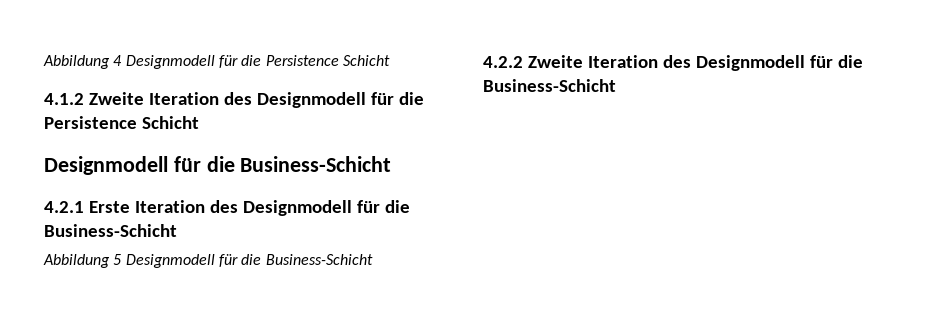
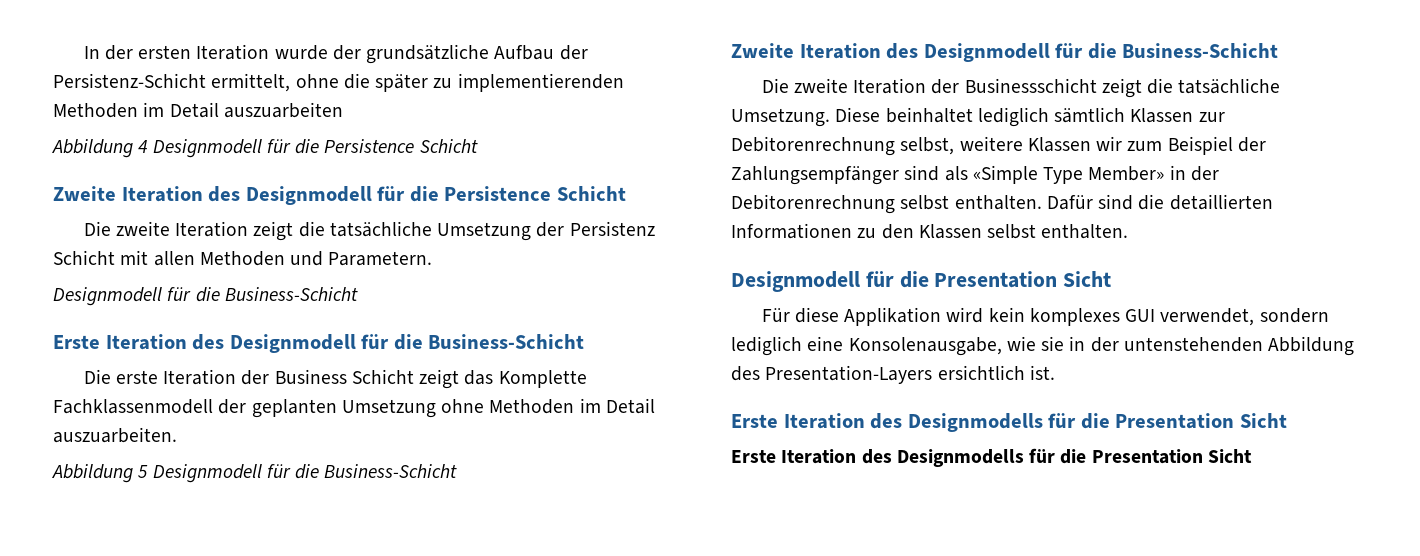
+ In der ersten Iteration wurde der grundsätzliche Aufbau der Persistenz-Schicht ermittelt, ohne die später zu implementierenden Methoden im Detail auszuarbeiten
- 4.1.2 Zweite Iteration des Designmodell für die Persistence Schicht
+ Zweite Iteration des Designmodell für die Persistence Schicht
+ Die zweite Iteration zeigt die tatsächliche Umsetzung der Persistenz Schicht mit allen Methoden und Parametern.
  Designmodell für die Business-Schicht
- 4.2.1 Erste Iteration des Designmodell für die Business-Schicht
+ Erste Iteration des Designmodell für die Business-Schicht
+ Die erste Iteration der Business Schicht zeigt das Komplette Fachklassenmodell der geplanten Umsetzung ohne Methoden im Detail auszuarbeiten.
- 4.2.2 Zweite Iteration des Designmodell für die Business-Schicht
+ Zweite Iteration des Designmodell für die Business-Schicht
+ Die zweite Iteration der Businessschicht zeigt die tatsächliche Umsetzung. Diese beinhaltet lediglich sämtlich Klassen zur Debitorenrechnung selbst, weitere Klassen wir zum Beispiel der Zahlungsempfänger sind als «Simple Type Member» in der Debitorenrechnung selbst enthalten. Dafür sind die detaillierten Informationen zu den Klassen selbst enthalten.
+ Designmodell für die Presentation Sicht
+ Für diese Applikation wird kein komplexes GUI verwendet, sondern lediglich eine Konsolenausgabe, wie sie in der untenstehenden Abbildung des Presentation-Layers ersichtlich ist.
+ Erste Iteration des Designmodells für die Presentation Sicht
+ Erste Iteration des Designmodells für die Presentation Sicht

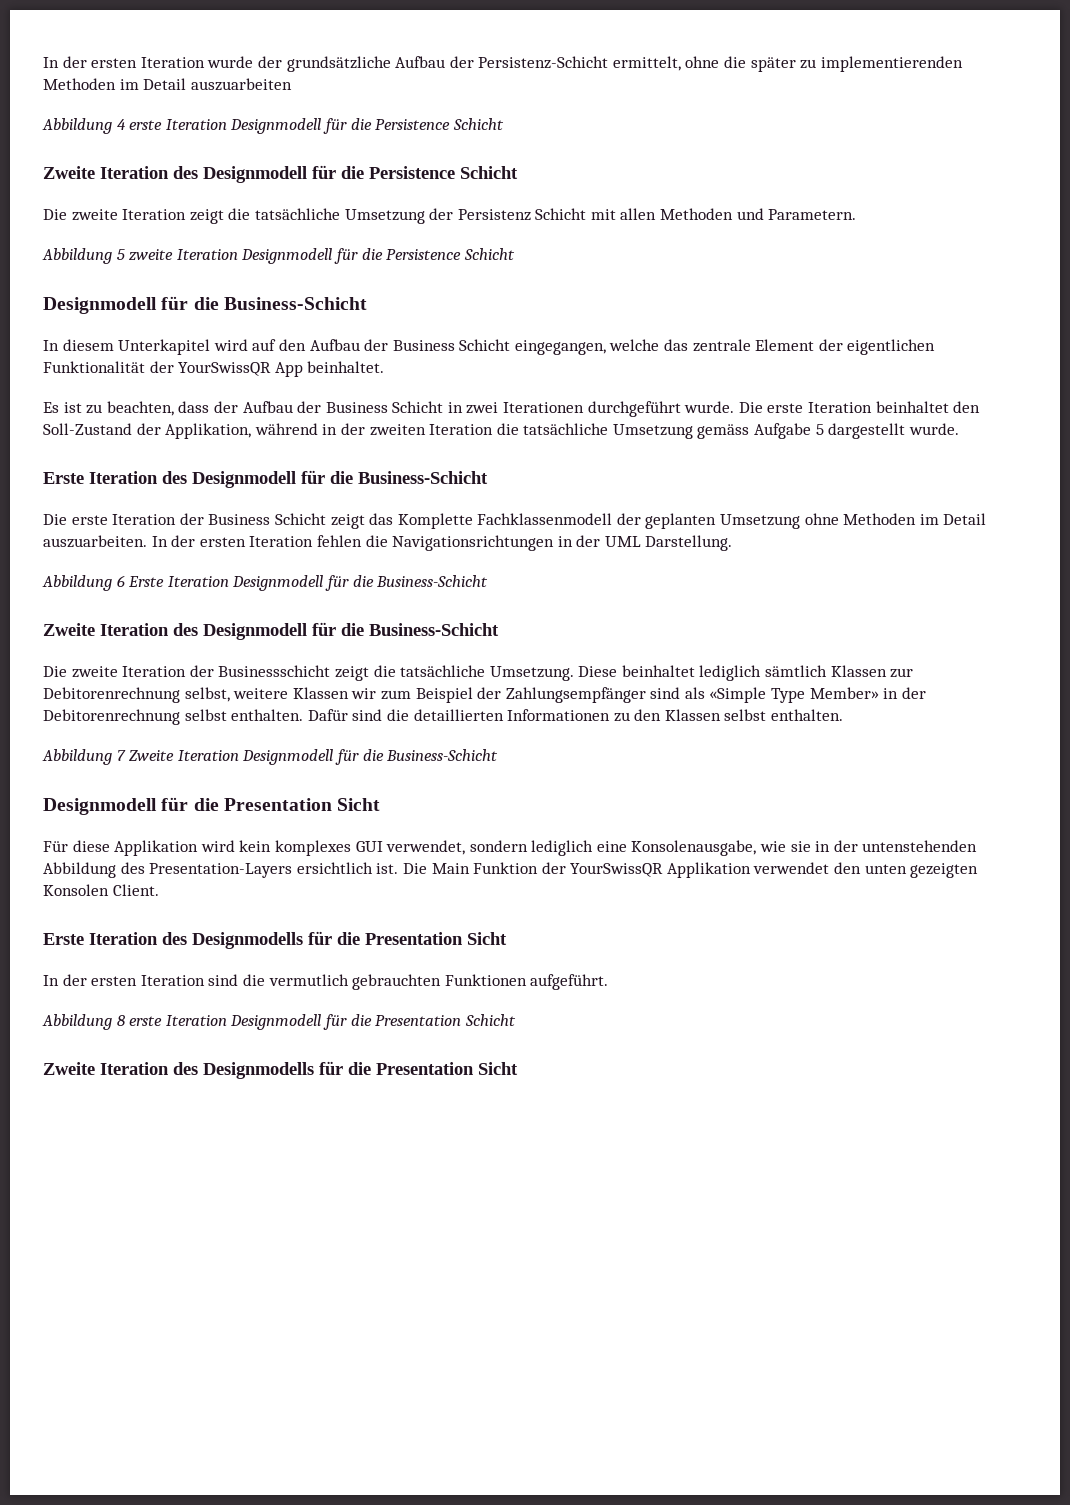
- Abbildung 4 Designmodell für die Persistence Schicht
+ Abbildung 4 erste Iteration Designmodell für die Persistence Schicht
  Die zweite Iteration zeigt die tatsächliche Umsetzung der Persistenz Schicht mit allen Methoden und Parametern.
+ Abbildung 5 zweite Iteration Designmodell für die Persistence Schicht
  Designmodell für die Business-Schicht
+ In diesem Unterkapitel wird auf den Aufbau der Business Schicht eingegangen, welche das zentrale Element der eigentlichen Funktionalität der YourSwissQR App beinhaltet.
+ Es ist zu beachten, dass der Aufbau der Business Schicht in zwei Iterationen durchgeführt wurde. Die erste Iteration beinhaltet den Soll-Zustand der Applikation, während in der zweiten Iteration die tatsächliche Umsetzung gemäss Aufgabe 5 dargestellt wurde.
- Die erste Iteration der Business Schicht zeigt das Komplette Fachklassenmodell der geplanten Umsetzung ohne Methoden im Detail auszuarbeiten.
- Abbildung 5 Designmodell für die Business-Schicht
+ Die erste Iteration der Business Schicht zeigt das Komplette Fachklassenmodell der geplanten Umsetzung ohne Methoden im Detail auszuarbeiten. In der ersten Iteration fehlen die Navigationsrichtungen in der UML Darstellung.
+ Abbildung 6 Erste Iteration Designmodell für die Business-Schicht
+ Abbildung 7 Zweite Iteration Designmodell für die Business-Schicht
- Für diese Applikation wird kein komplexes GUI verwendet, sondern lediglich eine Konsolenausgabe, wie sie in der untenstehenden Abbildung des Presentation-Layers ersichtlich ist.
+ Für diese Applikation wird kein komplexes GUI verwendet, sondern lediglich eine Konsolenausgabe, wie sie in der untenstehenden Abbildung des Presentation-Layers ersichtlich ist. Die Main Funktion der YourSwissQR Applikation verwendet den unten gezeigten Konsolen Client.
  Erste Iteration des Designmodells für die Presentation Sicht
- Erste Iteration des Designmodells für die Presentation Sicht
+ In der ersten Iteration sind die vermutlich gebrauchten Funktionen aufgeführt.
+ Abbildung 8 erste Iteration Designmodell für die Presentation Schicht
+ Zweite Iteration des Designmodells für die Presentation Sicht

